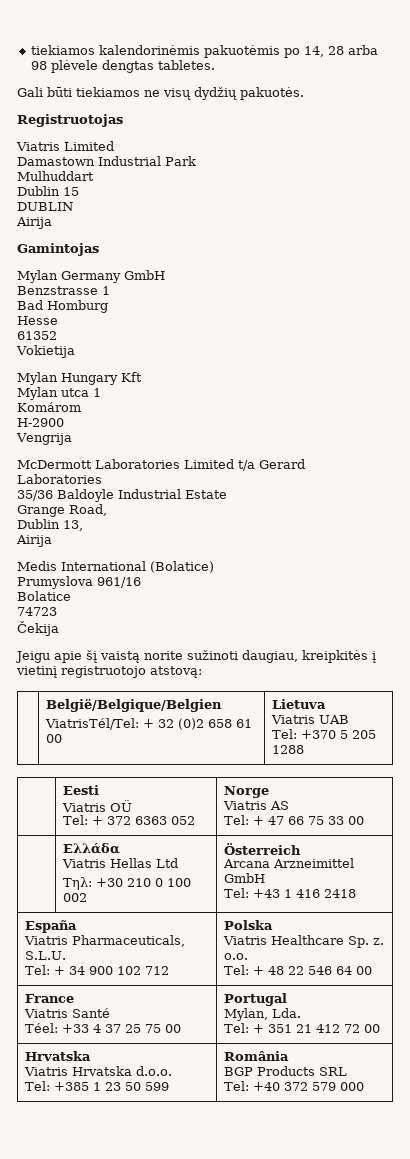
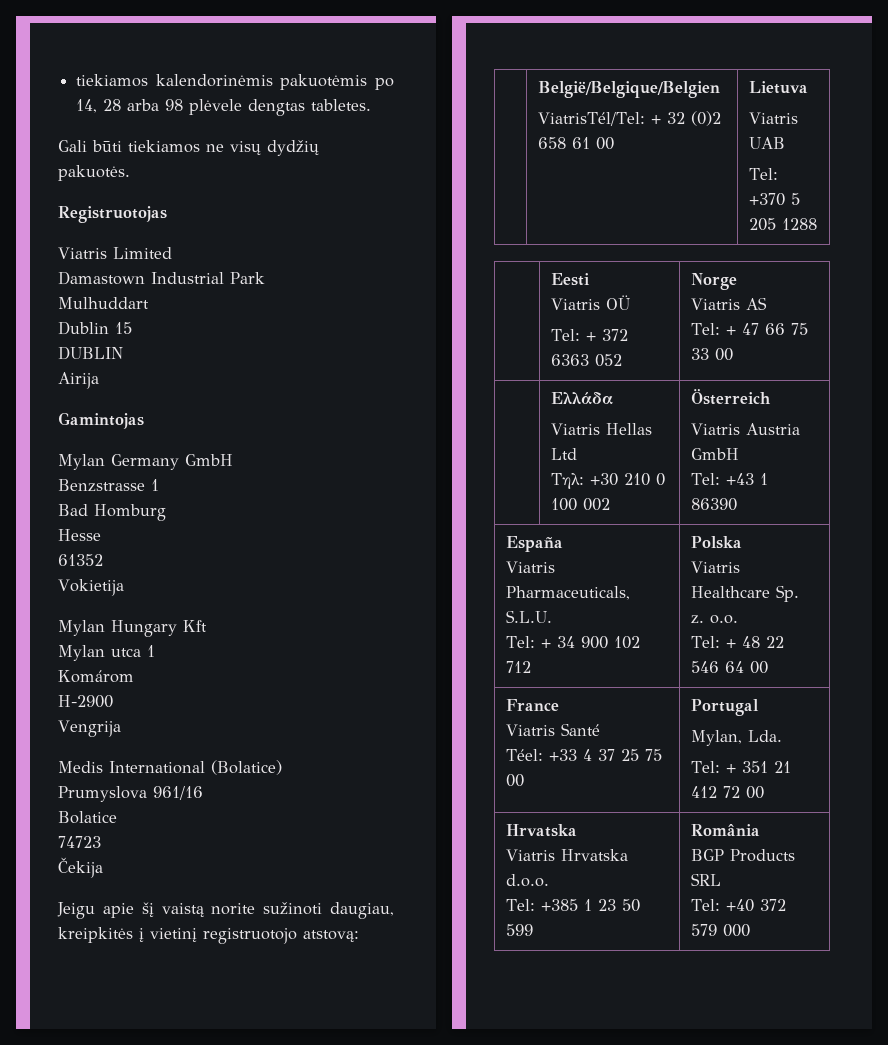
- McDermott Laboratories Limited t/a Gerard Laboratories
- 35/36 Baldoyle Industrial Estate
- Grange Road,
- Dublin 13,
- Airija
  | Ελλάδα
  Viatris Hellas Ltd
  Τηλ: +30 210 0 100 002 | Österreich
- Arcana Arzneimittel GmbH
- Tel: +43 1 416 2418
+ Viatris Austria GmbH
+ Tel: +43 1 86390

